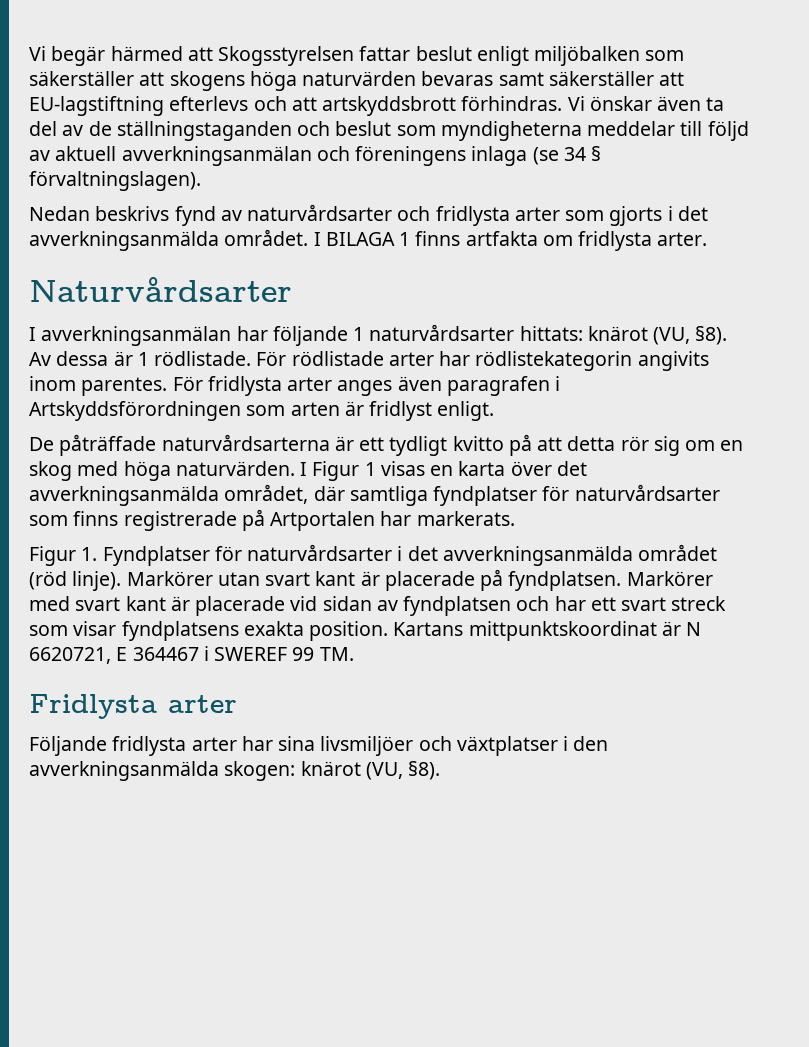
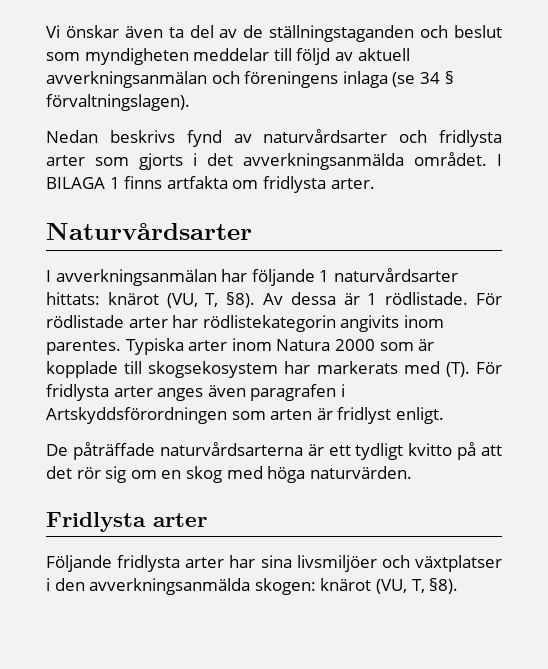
- Vi begär härmed att Skogsstyrelsen fattar beslut enligt miljöbalken som säkerställer att skogens höga naturvärden bevaras samt säkerställer att EU-lagstiftning efterlevs och att artskyddsbrott förhindras. Vi önskar även ta del av de ställningstaganden och beslut som myndigheterna meddelar till följd av aktuell avverkningsanmälan och föreningens inlaga (se 34 § förvaltningslagen).
+ Vi önskar även ta del av de ställningstaganden och beslut som myndigheten meddelar till följd av aktuell avverkningsanmälan och föreningens inlaga (se 34 § förvaltningslagen).
- I avverkningsanmälan har följande 1 naturvårdsarter hittats: knärot (VU, §8).
+ I avverkningsanmälan har följande 1 naturvårdsarter hittats: knärot (VU, T, §8).
- För fridlysta arter anges även paragrafen i Artskyddsförordningen som arten är fridlyst enligt.
+ Typiska arter inom Natura 2000 som är kopplade till skogsekosystem har markerats med (T). För fridlysta arter anges även paragrafen i Artskyddsförordningen som arten är fridlyst enligt.
- De påträffade naturvårdsarterna är ett tydligt kvitto på att detta rör sig om en skog med höga naturvärden. I Figur 1 visas en karta över det avverkningsanmälda området, där samtliga fyndplatser för naturvårdsarter som finns registrerade på Artportalen har markerats.
- Figur 1. Fyndplatser för naturvårdsarter i det avverkningsanmälda området (röd linje). Markörer utan svart kant är placerade på fyndplatsen. Markörer med svart kant är placerade vid sidan av fyndplatsen och har ett svart streck som visar fyndplatsens exakta position. Kartans mittpunktskoordinat är N 6620721, E 364467 i SWEREF 99 TM.
+ De påträffade naturvårdsarterna är ett tydligt kvitto på att det rör sig om en skog med höga naturvärden.
- Följande fridlysta arter har sina livsmiljöer och växtplatser i den avverkningsanmälda skogen: knärot (VU, §8).
+ Följande fridlysta arter har sina livsmiljöer och växtplatser i den avverkningsanmälda skogen: knärot (VU, T, §8).

